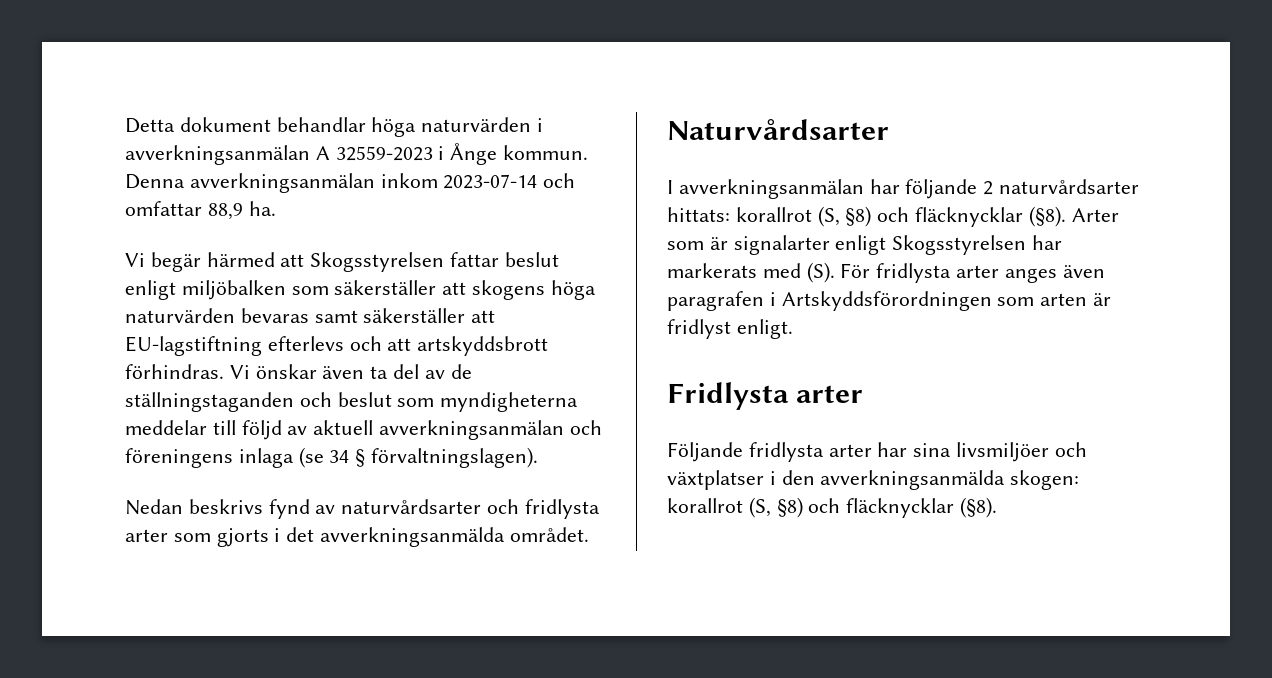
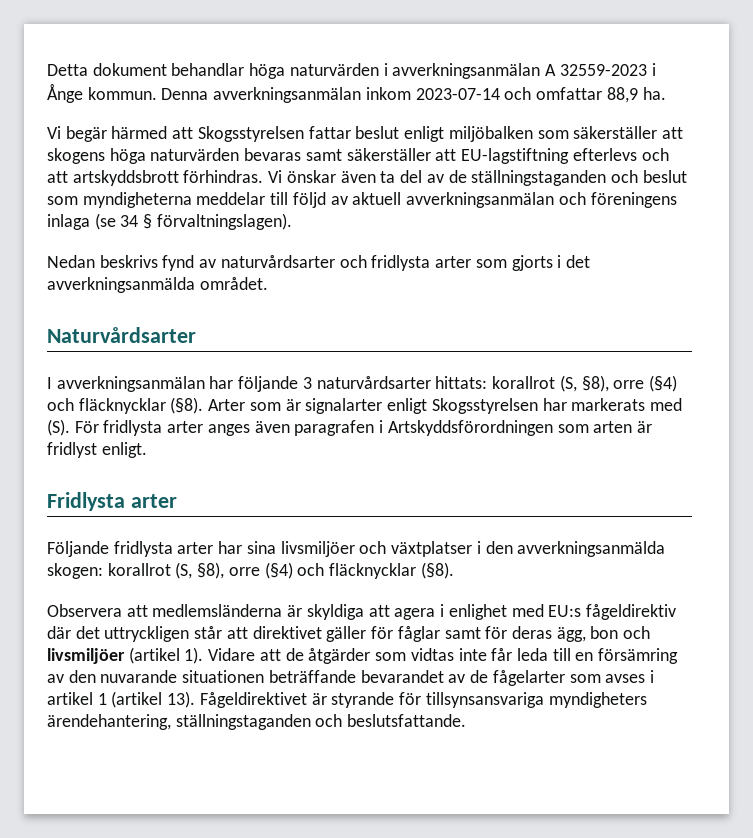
- I avverkningsanmälan har följande 2 naturvårdsarter hittats: korallrot (S, §8) och fläcknycklar (§8).
+ I avverkningsanmälan har följande 3 naturvårdsarter hittats: korallrot (S, §8), orre (§4) och fläcknycklar (§8).
- Följande fridlysta arter har sina livsmiljöer och växtplatser i den avverkningsanmälda skogen: korallrot (S, §8) och fläcknycklar (§8).
+ Följande fridlysta arter har sina livsmiljöer och växtplatser i den avverkningsanmälda skogen: korallrot (S, §8), orre (§4) och fläcknycklar (§8).
+ Observera att medlemsländerna är skyldiga att agera i enlighet med EU:s fågeldirektiv där det uttryckligen står att direktivet gäller för fåglar samt för deras ägg, bon och livsmiljöer (artikel 1). Vidare att de åtgärder som vidtas inte får leda till en försämring av den nuvarande situationen beträffande bevarandet av de fågelarter som avses i artikel 1 (artikel 13). Fågeldirektivet är styrande för tillsynsansvariga myndigheters ärendehantering, ställningstaganden och beslutsfattande.

